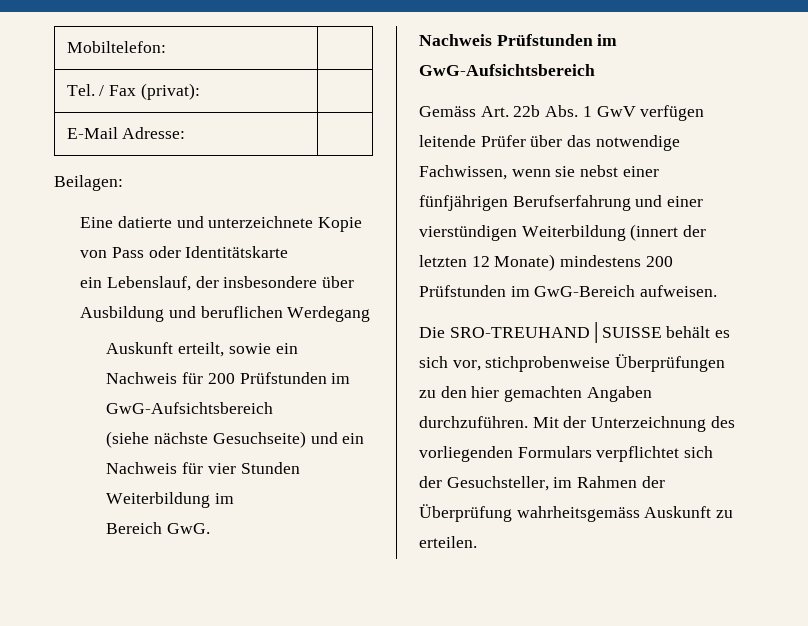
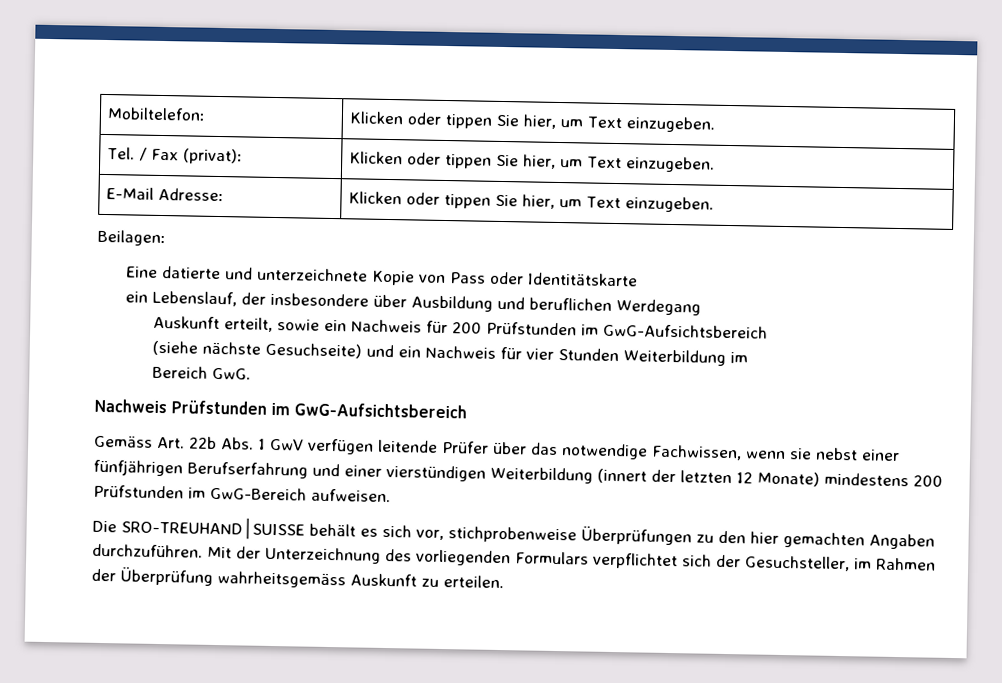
- Mobiltelefon: |
- Tel. / Fax (privat): |
- E-Mail Adresse: |
+ Mobiltelefon: | Klicken oder tippen Sie hier, um Text einzugeben.
+ Tel. / Fax (privat): | Klicken oder tippen Sie hier, um Text einzugeben.
+ E-Mail Adresse: | Klicken oder tippen Sie hier, um Text einzugeben.

